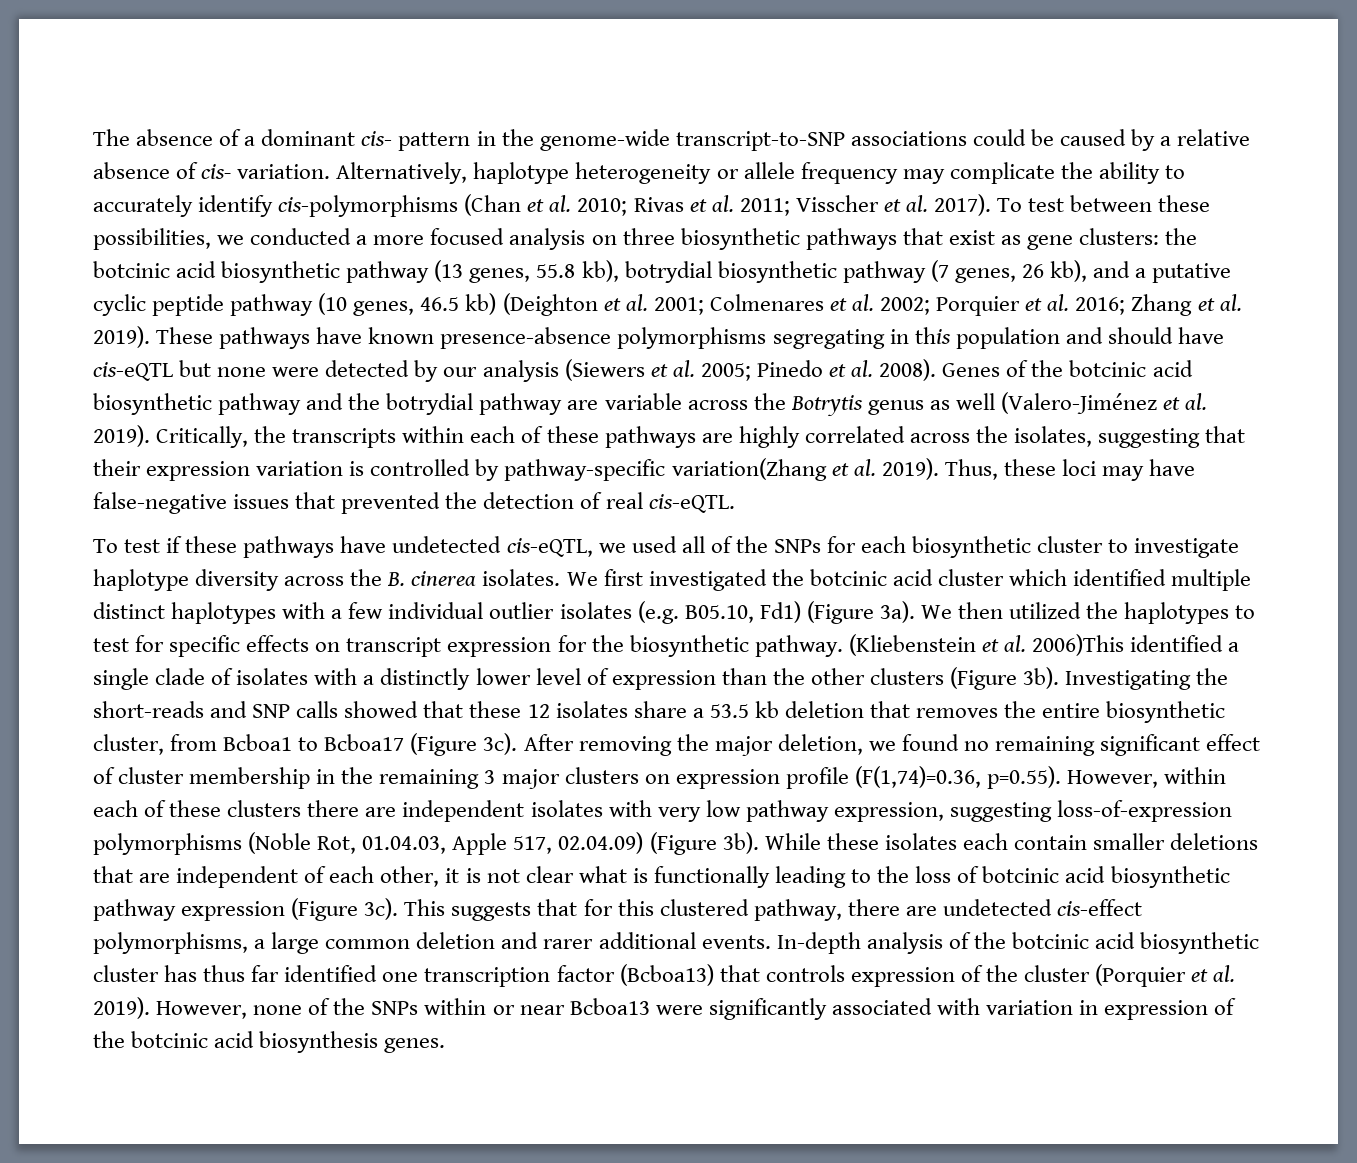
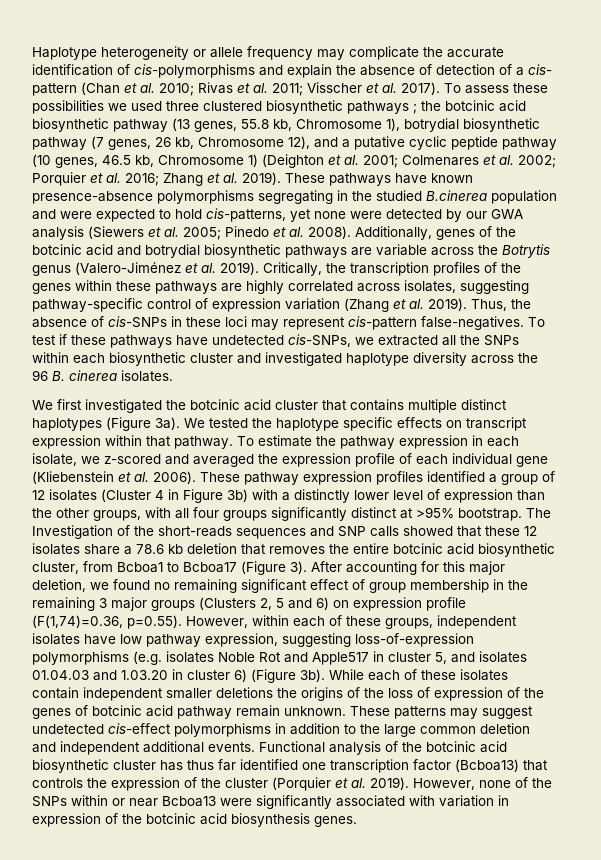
- The absence of a dominant cis- pattern in the genome-wide transcript-to-SNP associations could be caused by a relative absence of cis- variation. Alternatively, haplotype heterogeneity or allele frequency may complicate the ability to accurately identify cis-polymorphisms (Chan et al. 2010; Rivas et al. 2011; Visscher et al. 2017).
+ Haplotype heterogeneity or allele frequency may complicate the accurate identification of cis-polymorphisms and explain the absence of detection of a cis- pattern (Chan et al. 2010; Rivas et al. 2011; Visscher et al. 2017).
- To test between these possibilities, we conducted a more focused analysis on three biosynthetic pathways that exist as gene clusters: the botcinic acid biosynthetic pathway (13 genes, 55.8 kb), botrydial biosynthetic pathway (7 genes, 26 kb), and a putative cyclic peptide pathway (10 genes, 46.5 kb) (Deighton et al. 2001; Colmenares et al. 2002; Porquier et al. 2016; Zhang et al. 2019).
+ To assess these possibilities we used three clustered biosynthetic pathways ; the botcinic acid biosynthetic pathway (13 genes, 55.8 kb, Chromosome 1), botrydial biosynthetic pathway (7 genes, 26 kb, Chromosome 12), and a putative cyclic peptide pathway (10 genes, 46.5 kb, Chromosome 1) (Deighton et al. 2001; Colmenares et al. 2002; Porquier et al. 2016; Zhang et al. 2019).
- These pathways have known presence-absence polymorphisms segregating in this population and should have cis-eQTL but none were detected by our analysis (Siewers et al. 2005; Pinedo et al. 2008).
+ These pathways have known presence-absence polymorphisms segregating in the studied B.cinerea population and were expected to hold cis-patterns, yet none were detected by our GWA analysis (Siewers et al. 2005; Pinedo et al. 2008).
- Genes of the botcinic acid biosynthetic pathway and the botrydial pathway are variable across the Botrytis genus as well (Valero-Jiménez et al. 2019).
+ Additionally, genes of the botcinic acid and botrydial biosynthetic pathways are variable across the Botrytis genus (Valero-Jiménez et al. 2019).
- Critically, the transcripts within each of these pathways are highly correlated across the isolates, suggesting that their expression variation is controlled by pathway-specific variation(Zhang et al. 2019). Thus, these loci may have false-negative issues that prevented the detection of real cis-eQTL.
- To test if these pathways have undetected cis-eQTL, we used all of the SNPs for each biosynthetic cluster to investigate haplotype diversity across the B. cinerea isolates. We first investigated the botcinic acid cluster which identified multiple distinct haplotypes with a few individual outlier isolates (e.g. B05.10, Fd1) (Figure 3a). We then utilized the haplotypes to test for specific effects on transcript expression for the biosynthetic pathway. (Kliebenstein et al. 2006)This identified a single clade of isolates with a distinctly lower level of expression than the other clusters (Figure 3b). Investigating the short-reads and SNP calls showed that these 12 isolates share a 53.5 kb deletion that removes the entire biosynthetic cluster, from Bcboa1 to Bcboa17 (Figure 3c). After removing the major deletion, we found no remaining significant effect of cluster membership in the remaining 3 major clusters on expression profile (F(1,74)=0.36, p=0.55). However, within each of these clusters there are independent isolates with very low pathway expression, suggesting loss-of-expression polymorphisms (Noble Rot, 01.04.03, Apple 517, 02.04.09) (Figure 3b). While these isolates each contain smaller deletions that are independent of each other, it is not clear what is functionally leading to the loss of botcinic acid biosynthetic pathway expression (Figure 3c). This suggests that for this clustered pathway, there are undetected cis-effect polymorphisms, a large common deletion and rarer additional events.
+ Critically, the transcription profiles of the genes within these pathways are highly correlated across isolates, suggesting pathway-specific control of expression variation (Zhang et al. 2019). Thus, the absence of cis-SNPs in these loci may represent cis-pattern false-negatives. To test if these pathways have undetected cis-SNPs, we extracted all the SNPs within each biosynthetic cluster and investigated haplotype diversity across the 96 B. cinerea isolates.
+ We first investigated the botcinic acid cluster that contains multiple distinct haplotypes (Figure 3a). We tested the haplotype specific effects on transcript expression within that pathway. To estimate the pathway expression in each isolate, we z-scored and averaged the expression profile of each individual gene (Kliebenstein et al. 2006). These pathway expression profiles identified a group of 12 isolates (Cluster 4 in Figure 3b) with a distinctly lower level of expression than the other groups, with all four groups significantly distinct at >95% bootstrap. The Investigation of the short-reads sequences and SNP calls showed that these 12 isolates share a 78.6 kb deletion that removes the entire botcinic acid biosynthetic cluster, from Bcboa1 to Bcboa17 (Figure 3). After accounting for this major deletion, we found no remaining significant effect of group membership in the remaining 3 major groups (Clusters 2, 5 and 6) on expression profile (F(1,74)=0.36, p=0.55). However, within each of these groups, independent isolates have low pathway expression, suggesting loss-of-expression polymorphisms (e.g. isolates Noble Rot and Apple517 in cluster 5, and isolates 01.04.03 and 1.03.20 in cluster 6) (Figure 3b). While each of these isolates contain independent smaller deletions the origins of the loss of expression of the genes of botcinic acid pathway remain unknown. These patterns may suggest undetected cis-effect polymorphisms in addition to the large common deletion and independent additional events.
- In-depth analysis of the botcinic acid biosynthetic cluster has thus far identified one transcription factor (Bcboa13) that controls expression of the cluster (Porquier et al. 2019).
+ Functional analysis of the botcinic acid biosynthetic cluster has thus far identified one transcription factor (Bcboa13) that controls the expression of the cluster (Porquier et al. 2019).

